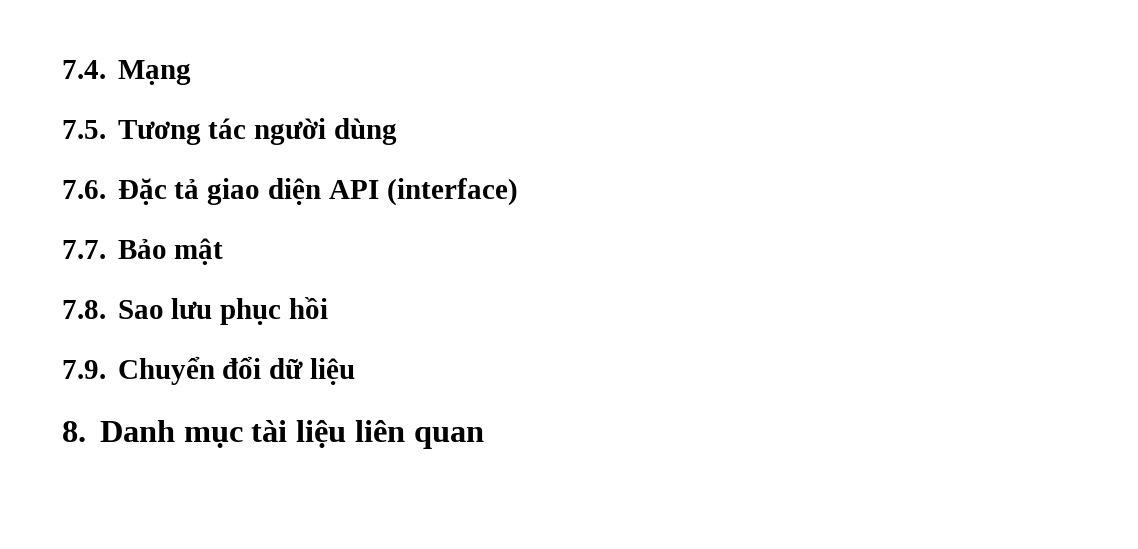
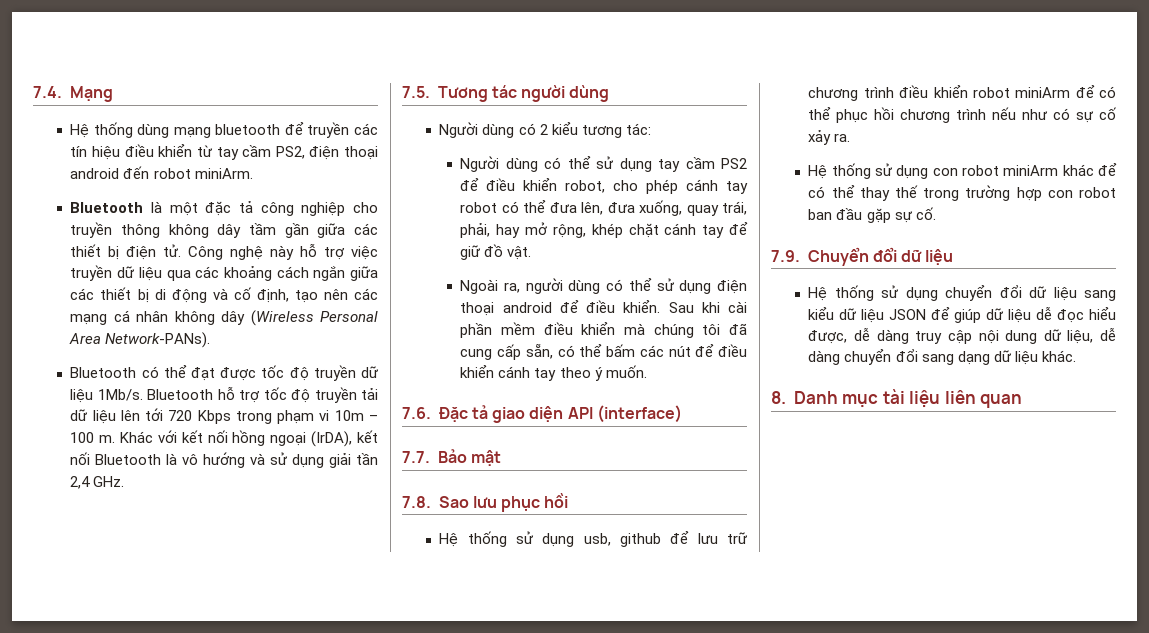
+ Hệ thống dùng mạng bluetooth để truyền các tín hiệu điều khiển từ tay cầm PS2, điện thoại android đến robot miniArm.
+ Bluetooth là một đặc tả công nghiệp cho truyền thông không dây tầm gần giữa các thiết bị điện tử. Công nghệ này hỗ trợ việc truyền dữ liệu qua các khoảng cách ngắn giữa các thiết bị di động và cố định, tạo nên các mạng cá nhân không dây (Wireless Personal Area Network-PANs).
+ Bluetooth có thể đạt được tốc độ truyền dữ liệu 1Mb/s. Bluetooth hỗ trợ tốc độ truyền tải dữ liệu lên tới 720 Kbps trong phạm vi 10m – 100 m. Khác với kết nối hồng ngoại (IrDA), kết nối Bluetooth là vô hướng và sử dụng giải tần 2,4 GHz.
+ Người dùng có 2 kiểu tương tác:
+ Người dùng có thể sử dụng tay cầm PS2 để điều khiển robot, cho phép cánh tay robot có thể đưa lên, đưa xuống, quay trái, phải, hay mở rộng, khép chặt cánh tay để giữ đồ vật.
+ Ngoài ra, người dùng có thể sử dụng điện thoại android để điều khiển. Sau khi cài phần mềm điều khiển mà chúng tôi đã cung cấp sẵn, có thể bấm các nút để điều khiển cánh tay theo ý muốn.
+ Hệ thống sử dụng usb, github để lưu trữ chương trình điều khiển robot miniArm để có thể phục hồi chương trình nếu như có sự cố xảy ra.
+ Hệ thống sử dụng con robot miniArm khác để có thể thay thế trong trường hợp con robot ban đầu gặp sự cố.
+ Hệ thống sử dụng chuyển đổi dữ liệu sang kiểu dữ liệu JSON để giúp dữ liệu dễ đọc hiểu được, dễ dàng truy cập nội dung dữ liệu, dễ dàng chuyển đổi sang dạng dữ liệu khác.

